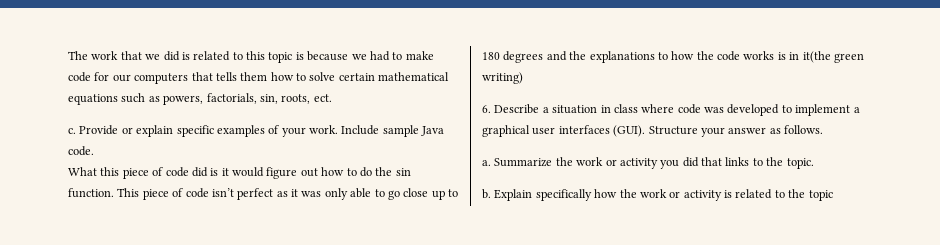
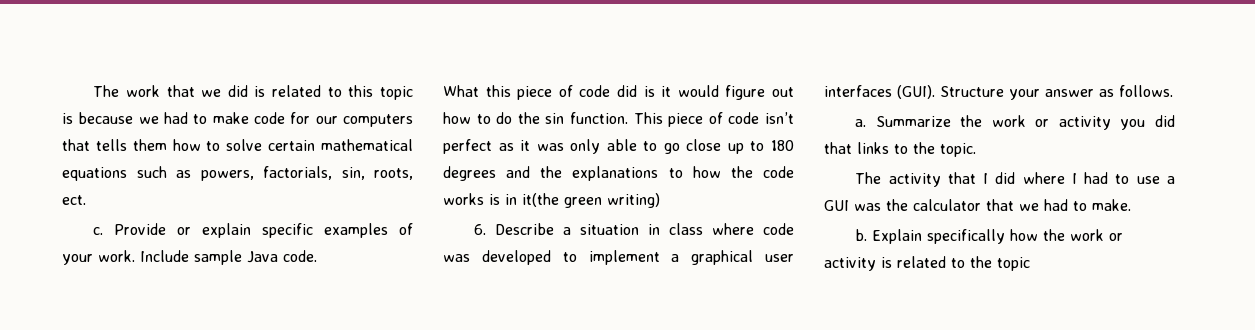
+ The activity that I did where I had to use a GUI was the calculator that we had to make.

